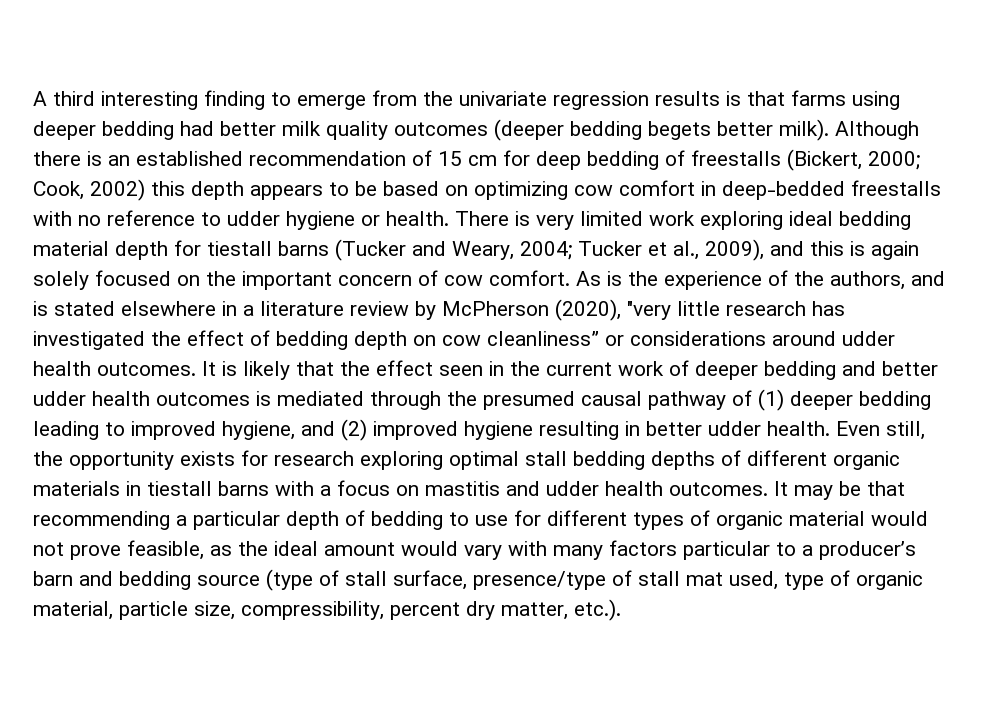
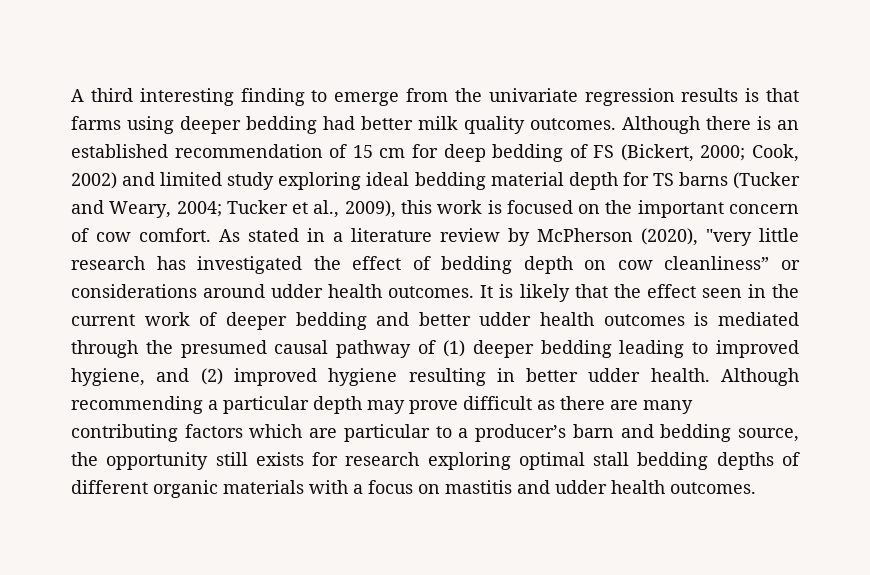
- A third interesting finding to emerge from the univariate regression results is that farms using deeper bedding had better milk quality outcomes (deeper bedding begets better milk).
+ A third interesting finding to emerge from the univariate regression results is that farms using deeper bedding had better milk quality outcomes.
- Although there is an established recommendation of 15 cm for deep bedding of freestalls (Bickert, 2000; Cook, 2002) this depth appears to be based on optimizing cow comfort in deep-bedded freestalls with no reference to udder hygiene or health. There is very limited work exploring ideal bedding material depth for tiestall barns (Tucker and Weary, 2004; Tucker et al., 2009), and this is again solely focused on the important concern of cow comfort.
+ Although there is an established recommendation of 15 cm for deep bedding of FS (Bickert, 2000; Cook, 2002) and limited study exploring ideal bedding material depth for TS barns (Tucker and Weary, 2004; Tucker et al., 2009), this work is focused on the important concern of cow comfort.
- As is the experience of the authors, and is stated elsewhere in a literature review by McPherson (2020), "very little research has investigated the effect of bedding depth on cow cleanliness” or considerations around udder health outcomes.
+ As stated in a literature review by McPherson (2020), "very little research has investigated the effect of bedding depth on cow cleanliness” or considerations around udder health outcomes.
- Even still, the opportunity exists for research exploring optimal stall bedding depths of different organic materials in tiestall barns with a focus on mastitis and udder health outcomes. It may be that recommending a particular depth of bedding to use for different types of organic material would not prove feasible, as the ideal amount would vary with many factors particular to a producer’s barn and bedding source (type of stall surface, presence/type of stall mat used, type of organic material, particle size, compressibility, percent dry matter, etc.).
+ Although recommending a particular depth may prove difficult as there are many contributing factors which are particular to a producer’s barn and bedding source, the opportunity still exists for research exploring optimal stall bedding depths of different organic materials with a focus on mastitis and udder health outcomes.

